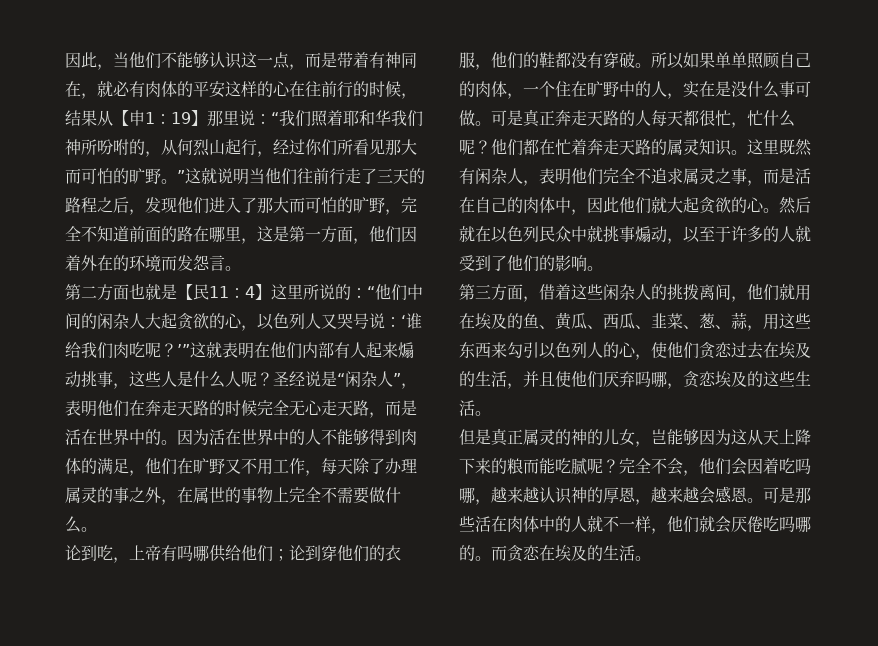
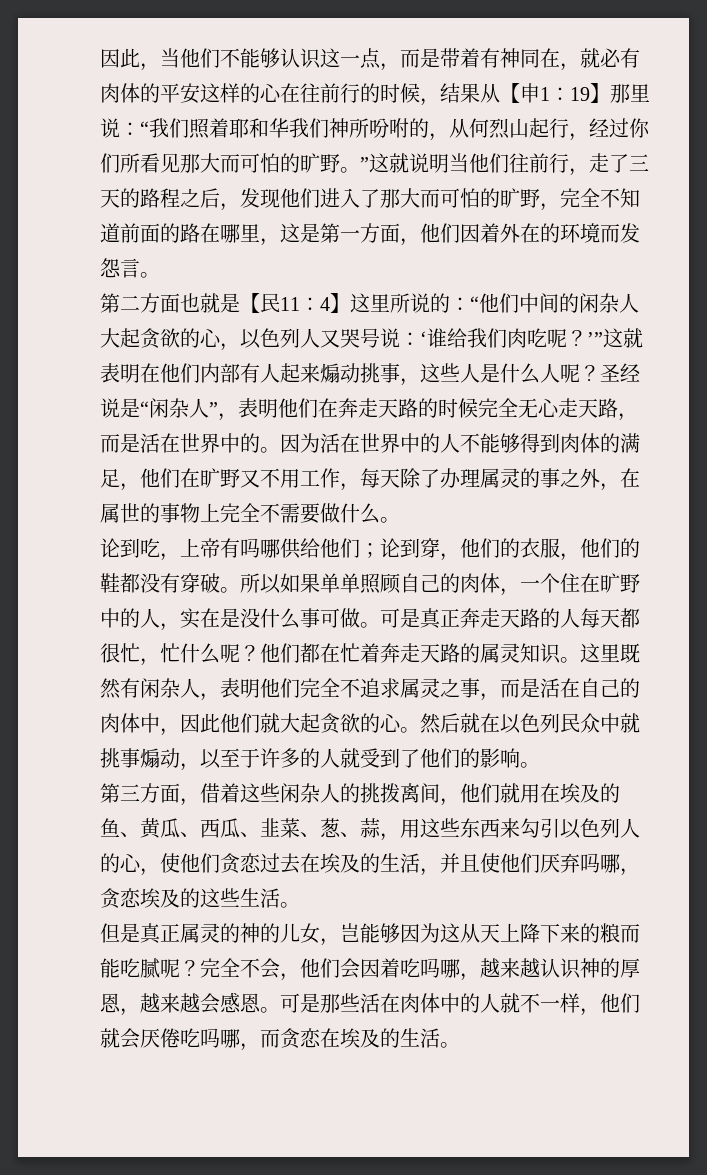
- “我们照着耶和华我们神所吩咐的，从何烈山起行，经过你们所看见那大而可怕的旷野。”这就说明当他们往前行走了三天的路程之后，发现他们进入了那大而可怕的旷野，完全不知道前面的路在哪里，这是第一方面，他们因着外在的环境而发怨言。
+ “我们照着耶和华我们神所吩咐的，从何烈山起行，经过你们所看见那大而可怕的旷野。”这就说明当他们往前行，走了三天的路程之后，发现他们进入了那大而可怕的旷野，完全不知道前面的路在哪里，这是第一方面，他们因着外在的环境而发怨言。
- 论到吃，上帝有吗哪供给他们；论到穿他们的衣服，他们的鞋都没有穿破。
+ 论到吃，上帝有吗哪供给他们；论到穿，他们的衣服，他们的鞋都没有穿破。
- 可是那些活在肉体中的人就不一样，他们就会厌倦吃吗哪的。而贪恋在埃及的生活。
+ 可是那些活在肉体中的人就不一样，他们就会厌倦吃吗哪，而贪恋在埃及的生活。

